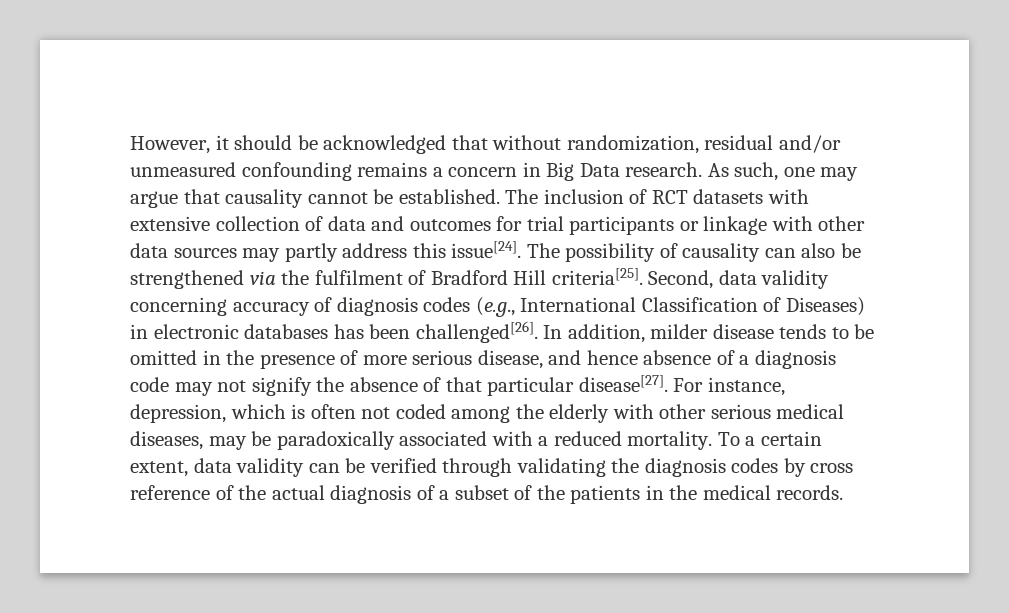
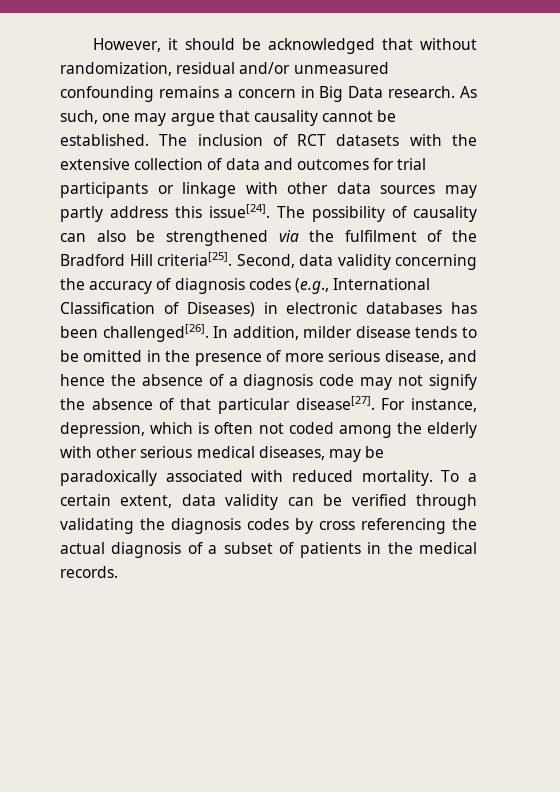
- The inclusion of RCT datasets with extensive collection of data and outcomes for trial participants or linkage with other data sources may partly address this issue[24].
+ The inclusion of RCT datasets with the extensive collection of data and outcomes for trial participants or linkage with other data sources may partly address this issue[24].
- The possibility of causality can also be strengthened via the fulfilment of Bradford Hill criteria[25].
+ The possibility of causality can also be strengthened via the fulfilment of the Bradford Hill criteria[25].
- Second, data validity concerning accuracy of diagnosis codes (e.g., International Classification of Diseases) in electronic databases has been challenged[26].
+ Second, data validity concerning the accuracy of diagnosis codes (e.g., International Classification of Diseases) in electronic databases has been challenged[26].
- In addition, milder disease tends to be omitted in the presence of more serious disease, and hence absence of a diagnosis code may not signify the absence of that particular disease[27].
+ In addition, milder disease tends to be omitted in the presence of more serious disease, and hence the absence of a diagnosis code may not signify the absence of that particular disease[27].
- For instance, depression, which is often not coded among the elderly with other serious medical diseases, may be paradoxically associated with a reduced mortality.
+ For instance, depression, which is often not coded among the elderly with other serious medical diseases, may be paradoxically associated with reduced mortality.
- To a certain extent, data validity can be verified through validating the diagnosis codes by cross reference of the actual diagnosis of a subset of the patients in the medical records.
+ To a certain extent, data validity can be verified through validating the diagnosis codes by cross referencing the actual diagnosis of a subset of patients in the medical records.

